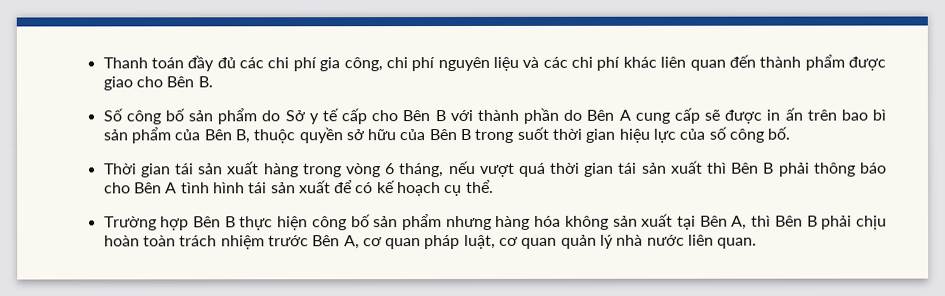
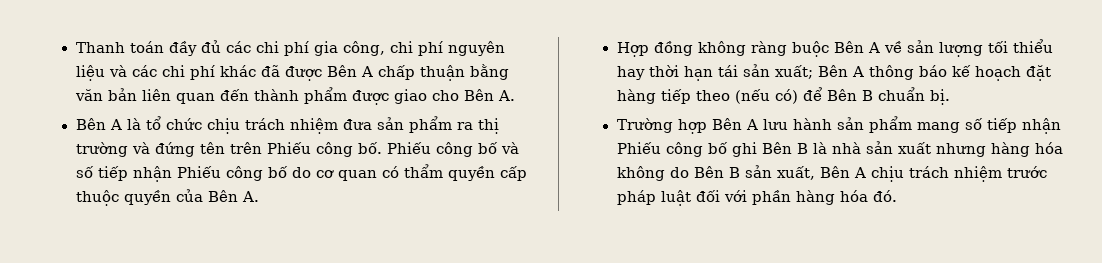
- Thanh toán đầy đủ các chi phí gia công, chi phí nguyên liệu và các chi phí khác liên quan đến thành phẩm được giao cho Bên B.
- Số công bố sản phẩm do Sở y tế cấp cho Bên B với thành phần do Bên A cung cấp sẽ được in ấn trên bao bì sản phẩm của Bên B, thuộc quyền sở hữu của Bên B trong suốt thời gian hiệu lực của số công bố.
- Thời gian tái sản xuất hàng trong vòng 6 tháng, nếu vượt quá thời gian tái sản xuất thì Bên B phải thông báo cho Bên A tình hình tái sản xuất để có kế hoạch cụ thể.
- Trường hợp Bên B thực hiện công bố sản phẩm nhưng hàng hóa không sản xuất tại Bên A, thì Bên B phải chịu hoàn toàn trách nhiệm trước Bên A, cơ quan pháp luật, cơ quan quản lý nhà nước liên quan.
+ Thanh toán đầy đủ các chi phí gia công, chi phí nguyên liệu và các chi phí khác đã được Bên A chấp thuận bằng văn bản liên quan đến thành phẩm được giao cho Bên A.
+ Bên A là tổ chức chịu trách nhiệm đưa sản phẩm ra thị trường và đứng tên trên Phiếu công bố. Phiếu công bố và số tiếp nhận Phiếu công bố do cơ quan có thẩm quyền cấp thuộc quyền của Bên A.
+ Hợp đồng không ràng buộc Bên A về sản lượng tối thiểu hay thời hạn tái sản xuất; Bên A thông báo kế hoạch đặt hàng tiếp theo (nếu có) để Bên B chuẩn bị.
+ Trường hợp Bên A lưu hành sản phẩm mang số tiếp nhận Phiếu công bố ghi Bên B là nhà sản xuất nhưng hàng hóa không do Bên B sản xuất, Bên A chịu trách nhiệm trước pháp luật đối với phần hàng hóa đó.

